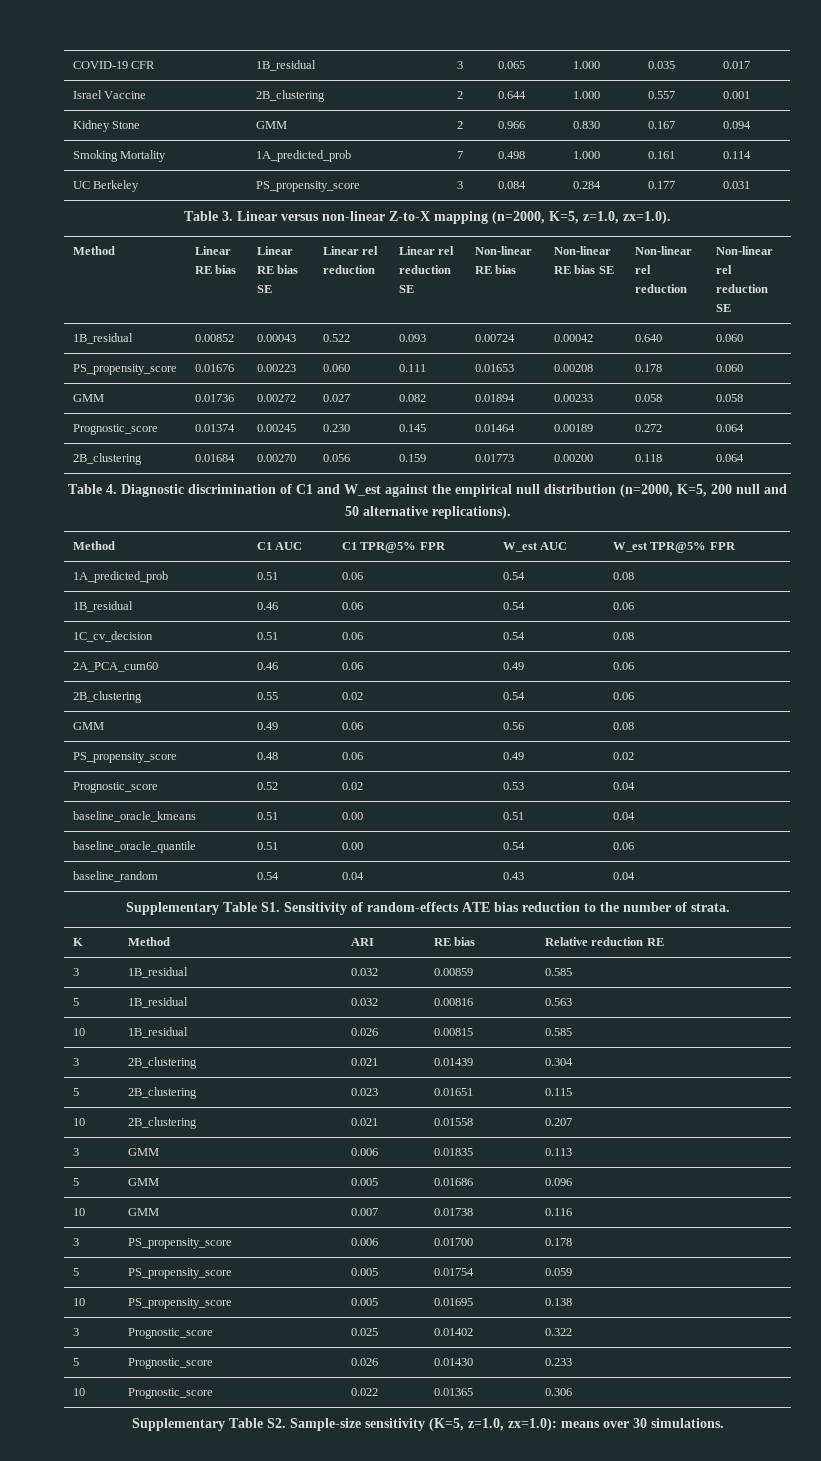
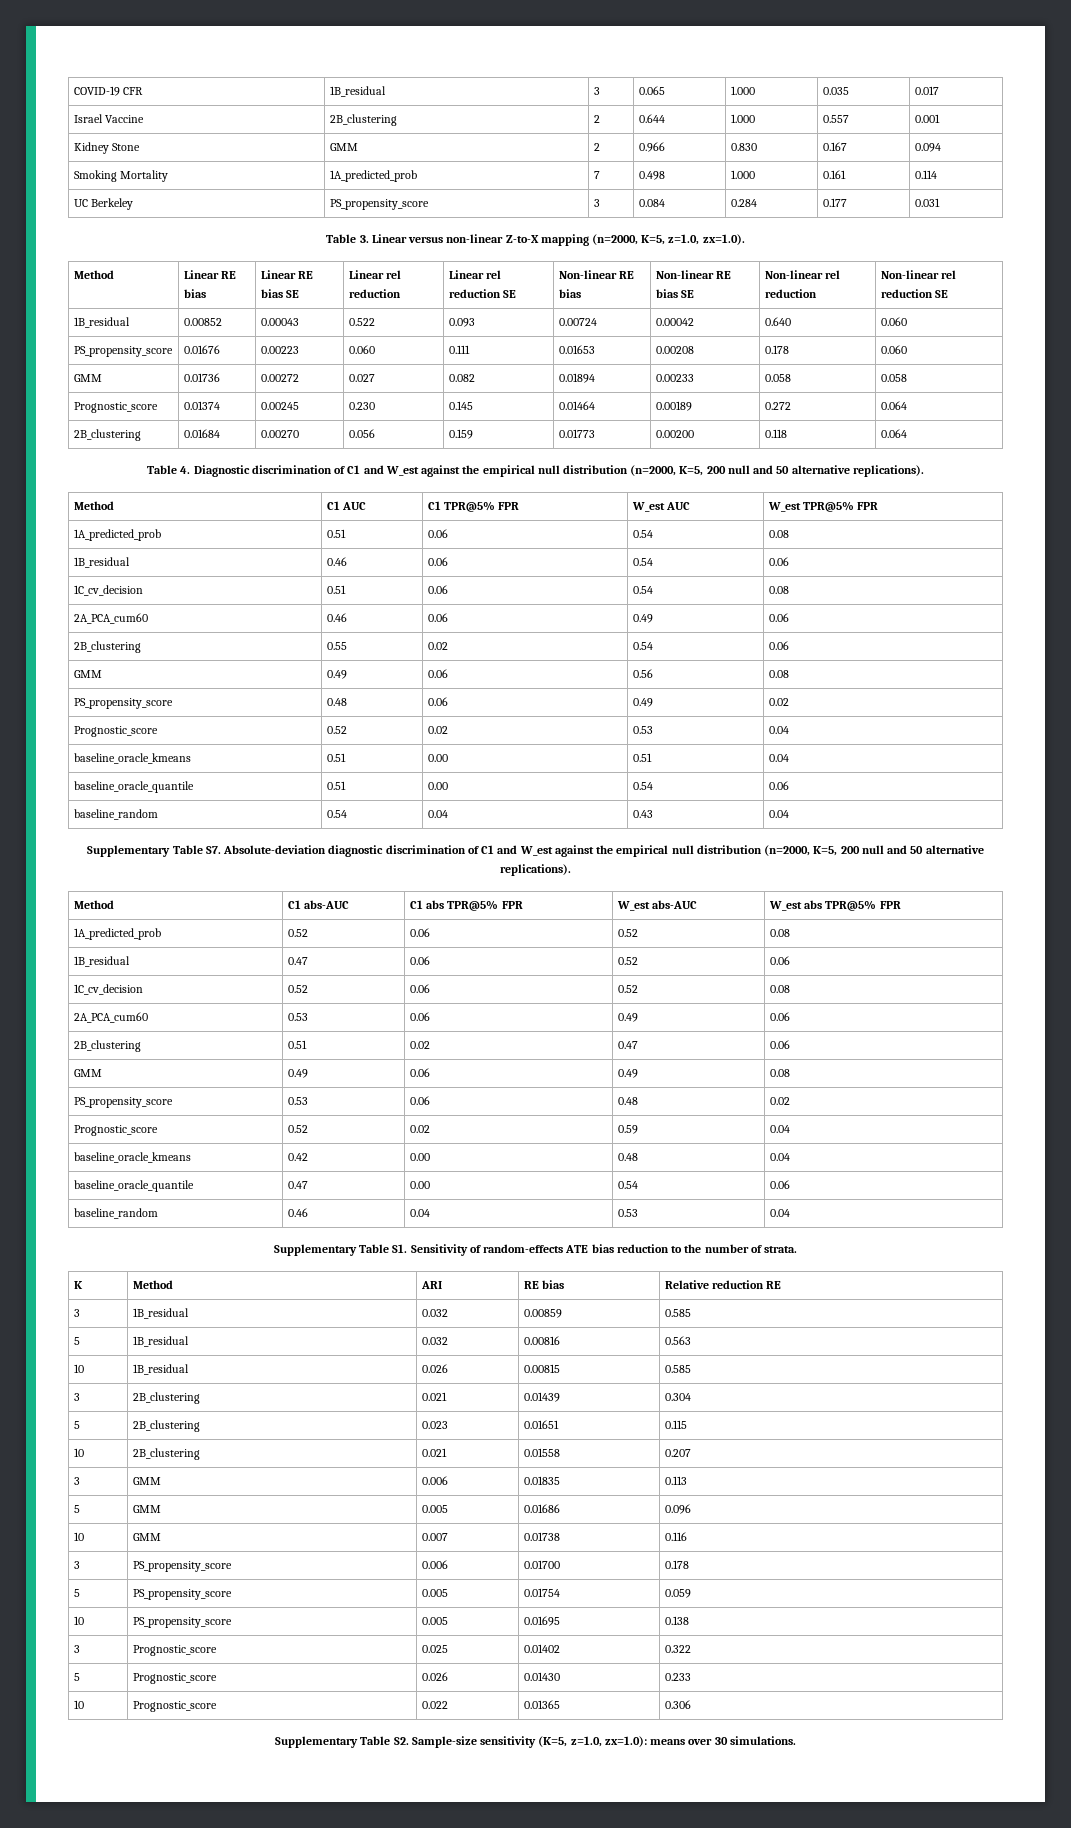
+ Supplementary Table S7. Absolute-deviation diagnostic discrimination of C1 and W_est against the empirical null distribution (n=2000, K=5, 200 null and 50 alternative replications).
+ Method | C1 abs-AUC | C1 abs TPR@5% FPR | W_est abs-AUC | W_est abs TPR@5% FPR
+ 1A_predicted_prob | 0.52 | 0.06 | 0.52 | 0.08
+ 1B_residual | 0.47 | 0.06 | 0.52 | 0.06
+ 1C_cv_decision | 0.52 | 0.06 | 0.52 | 0.08
+ 2A_PCA_cum60 | 0.53 | 0.06 | 0.49 | 0.06
+ 2B_clustering | 0.51 | 0.02 | 0.47 | 0.06
+ GMM | 0.49 | 0.06 | 0.49 | 0.08
+ PS_propensity_score | 0.53 | 0.06 | 0.48 | 0.02
+ Prognostic_score | 0.52 | 0.02 | 0.59 | 0.04
+ baseline_oracle_kmeans | 0.42 | 0.00 | 0.48 | 0.04
+ baseline_oracle_quantile | 0.47 | 0.00 | 0.54 | 0.06
+ baseline_random | 0.46 | 0.04 | 0.53 | 0.04

